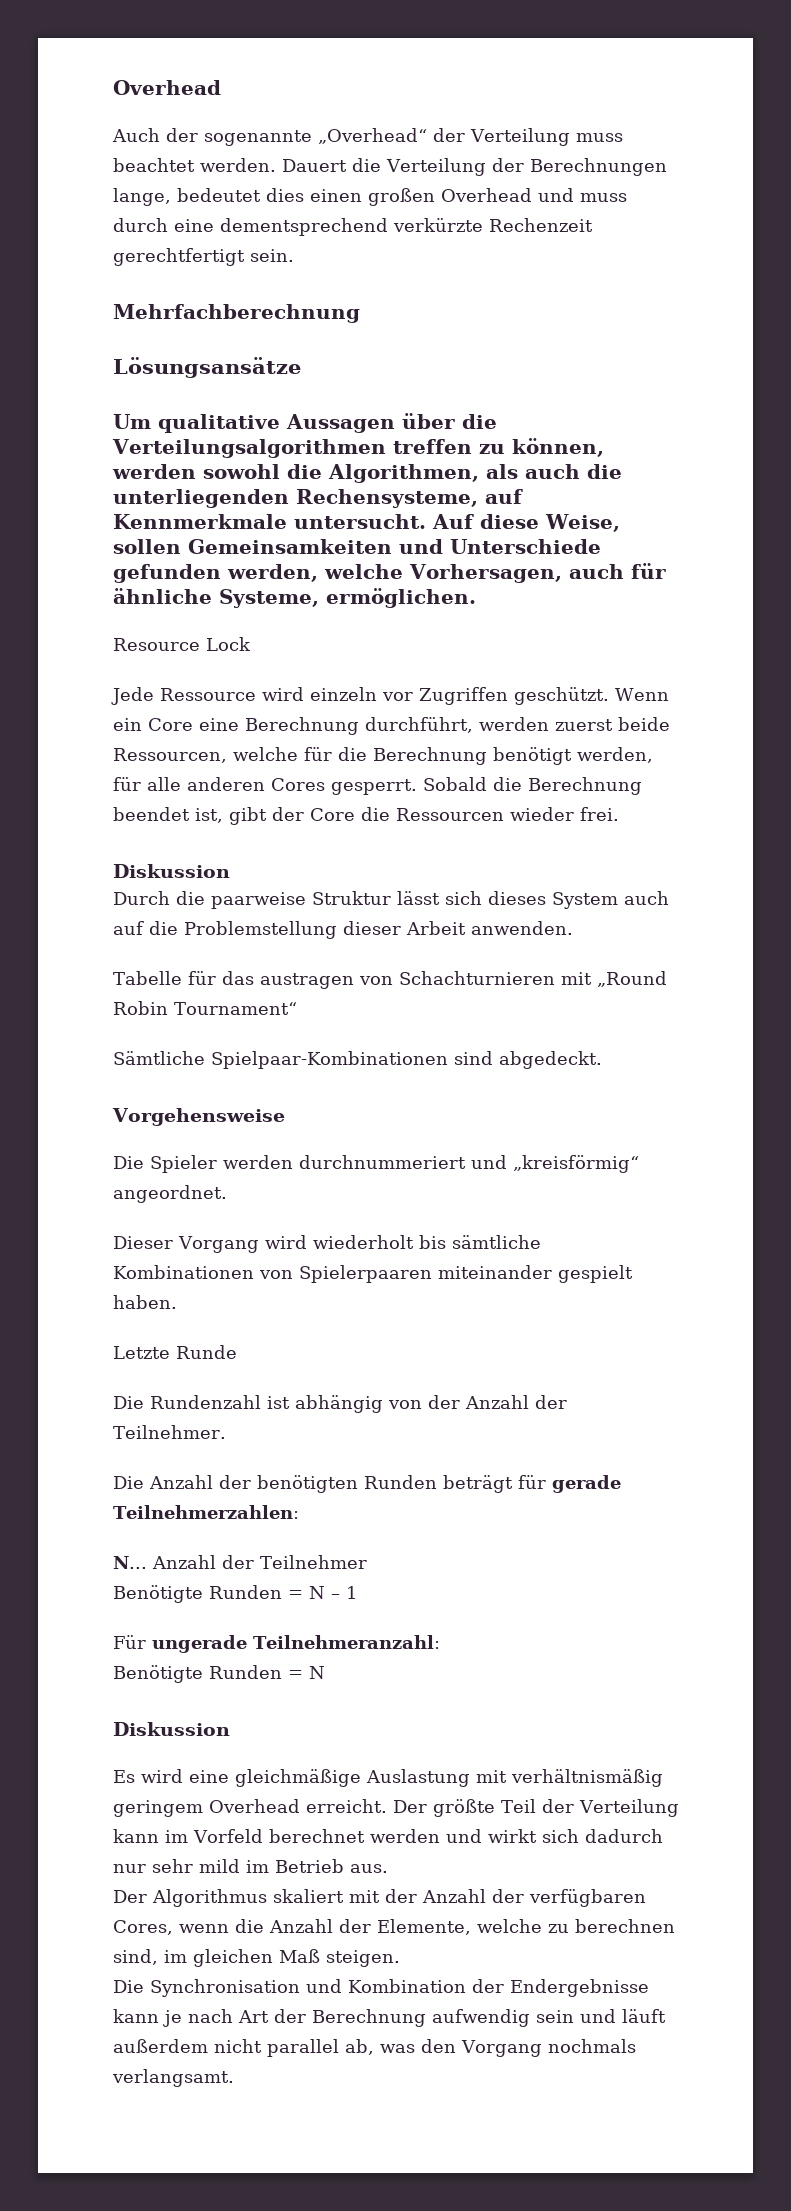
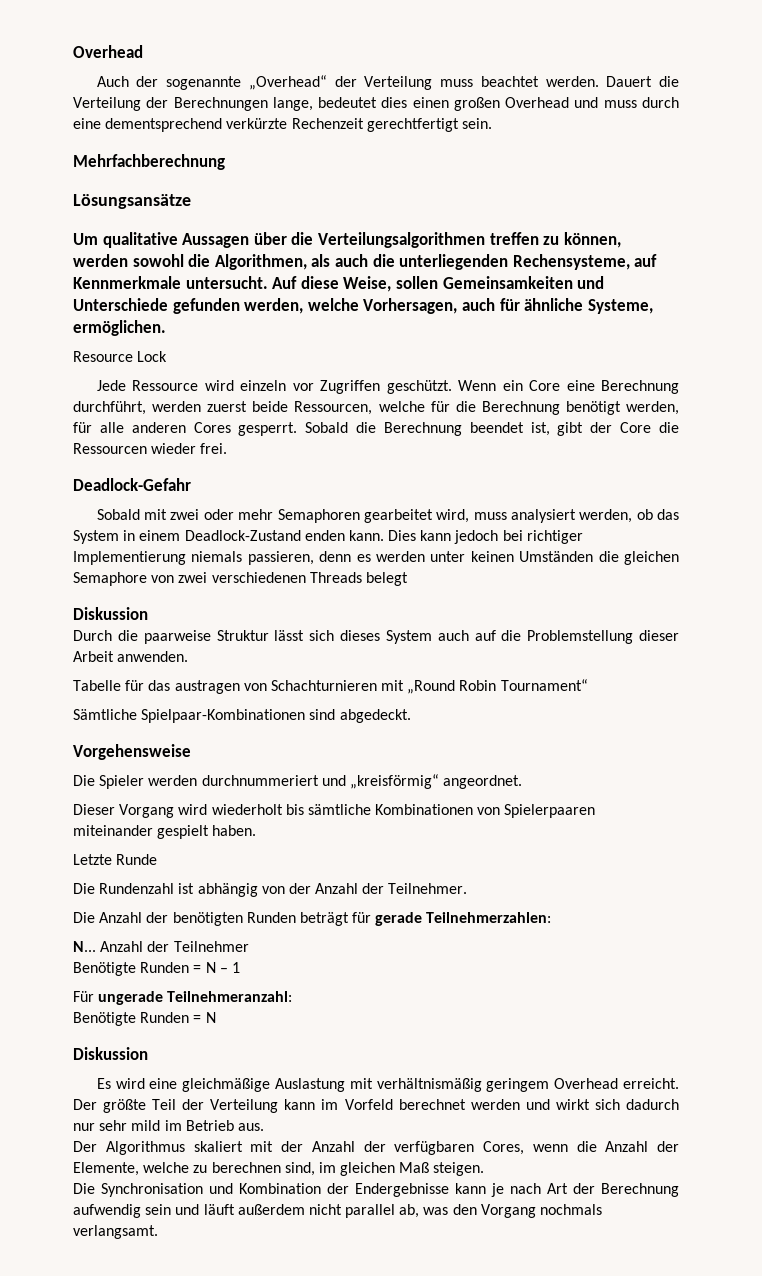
+ Deadlock-Gefahr
+ Sobald mit zwei oder mehr Semaphoren gearbeitet wird, muss analysiert werden, ob das System in einem Deadlock-Zustand enden kann. Dies kann jedoch bei richtiger Implementierung niemals passieren, denn es werden unter keinen Umständen die gleichen Semaphore von zwei verschiedenen Threads belegt

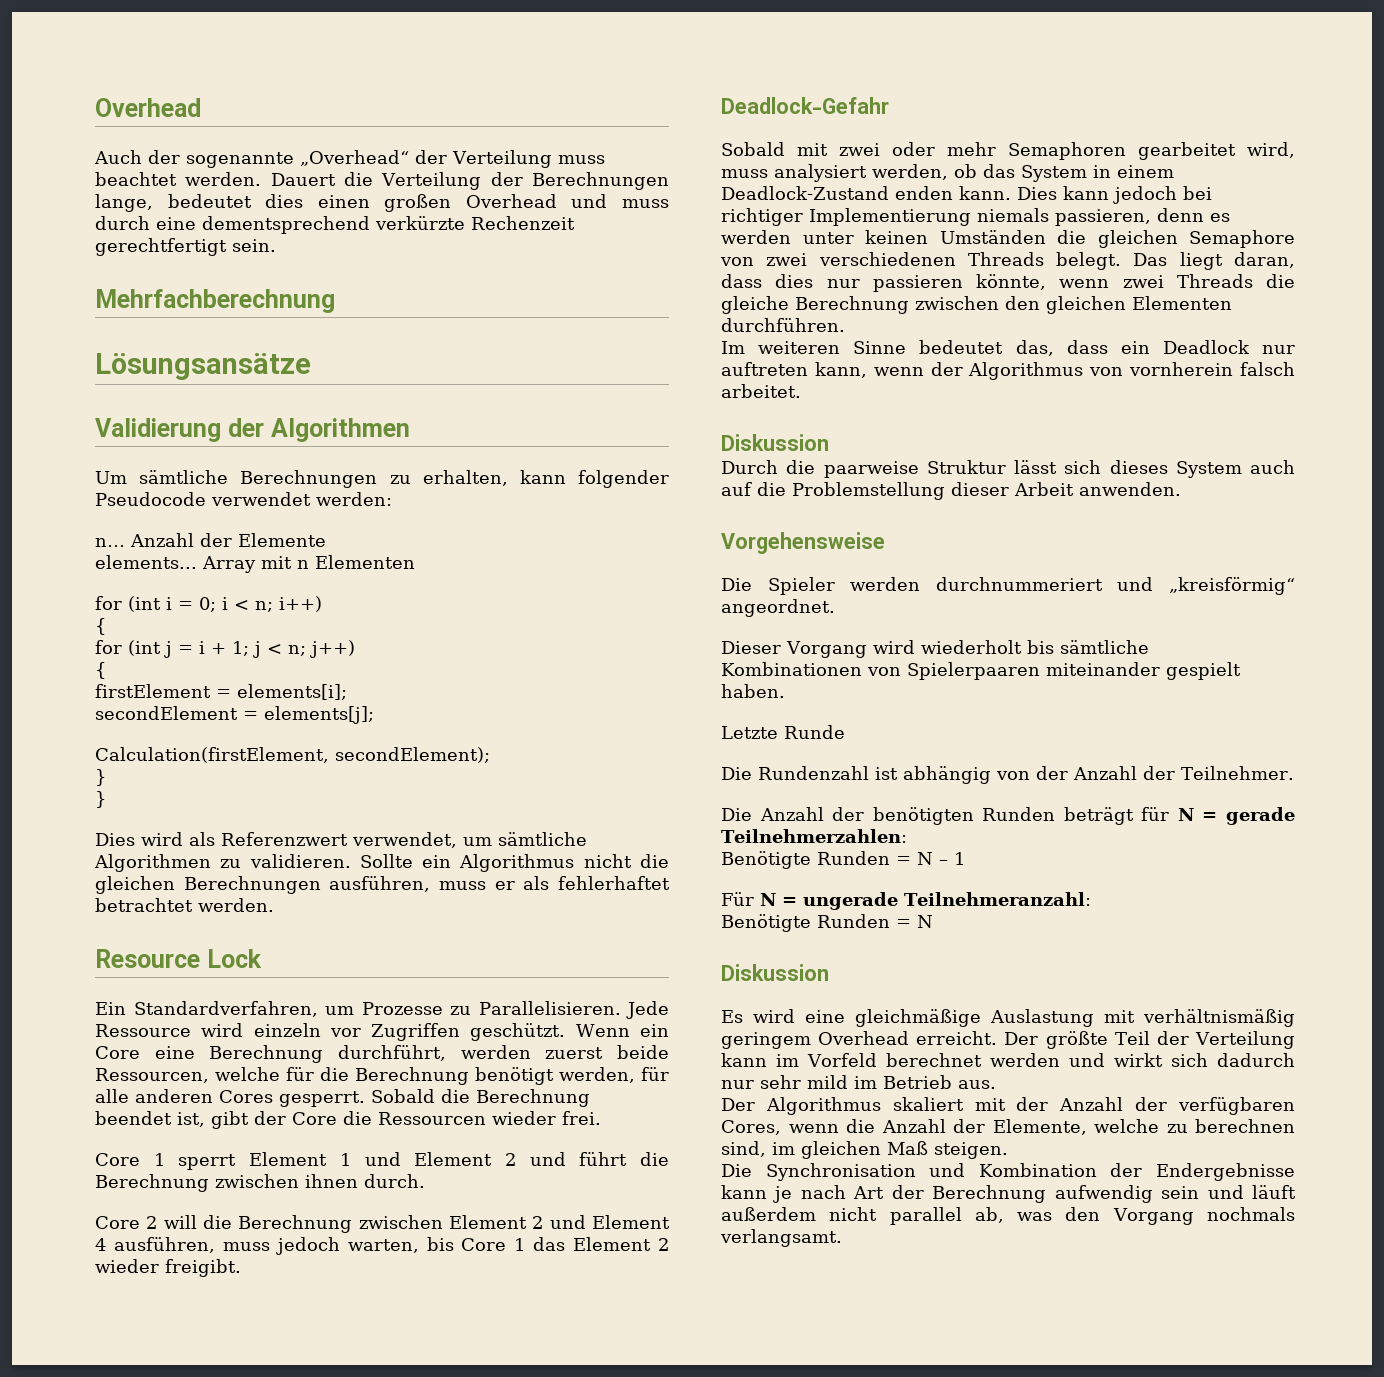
- Um qualitative Aussagen über die Verteilungsalgorithmen treffen zu können, werden sowohl die Algorithmen, als auch die unterliegenden Rechensysteme, auf Kennmerkmale untersucht. Auf diese Weise, sollen Gemeinsamkeiten und Unterschiede gefunden werden, welche Vorhersagen, auch für ähnliche Systeme, ermöglichen.
+ Validierung der Algorithmen
+ Um sämtliche Berechnungen zu erhalten, kann folgender Pseudocode verwendet werden:
+ n… Anzahl der Elemente
+ elements... Array mit n Elementen
+ for (int i = 0; i < n; i++)
+ {
+ for (int j = i + 1; j < n; j++)
+ {
+ firstElement = elements[i];
+ secondElement = elements[j];
+ Calculation(firstElement, secondElement);
+ }
+ }
+ Dies wird als Referenzwert verwendet, um sämtliche Algorithmen zu validieren. Sollte ein Algorithmus nicht die gleichen Berechnungen ausführen, muss er als fehlerhaftet betrachtet werden.
  Resource Lock
- Jede Ressource wird einzeln vor Zugriffen geschützt.
+ Ein Standardverfahren, um Prozesse zu Parallelisieren. Jede Ressource wird einzeln vor Zugriffen geschützt.
+ Core 1 sperrt Element 1 und Element 2 und führt die Berechnung zwischen ihnen durch.
+ Core 2 will die Berechnung zwischen Element 2 und Element 4 ausführen, muss jedoch warten, bis Core 1 das Element 2 wieder freigibt.
- Dies kann jedoch bei richtiger Implementierung niemals passieren, denn es werden unter keinen Umständen die gleichen Semaphore von zwei verschiedenen Threads belegt
+ Dies kann jedoch bei richtiger Implementierung niemals passieren, denn es werden unter keinen Umständen die gleichen Semaphore von zwei verschiedenen Threads belegt. Das liegt daran, dass dies nur passieren könnte, wenn zwei Threads die gleiche Berechnung zwischen den gleichen Elementen durchführen.
+ Im weiteren Sinne bedeutet das, dass ein Deadlock nur auftreten kann, wenn der Algorithmus von vornherein falsch arbeitet.
- Tabelle für das austragen von Schachturnieren mit „Round Robin Tournament“
- Sämtliche Spielpaar-Kombinationen sind abgedeckt.
- Die Anzahl der benötigten Runden beträgt für gerade Teilnehmerzahlen:
+ Die Anzahl der benötigten Runden beträgt für N = gerade Teilnehmerzahlen:
- N... Anzahl der Teilnehmer
- Für ungerade Teilnehmeranzahl:
+ Für N = ungerade Teilnehmeranzahl:

